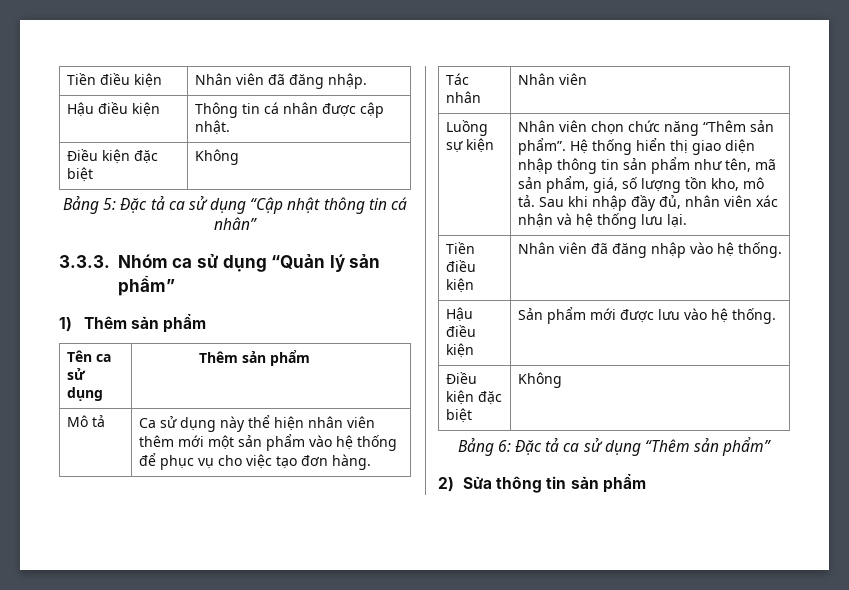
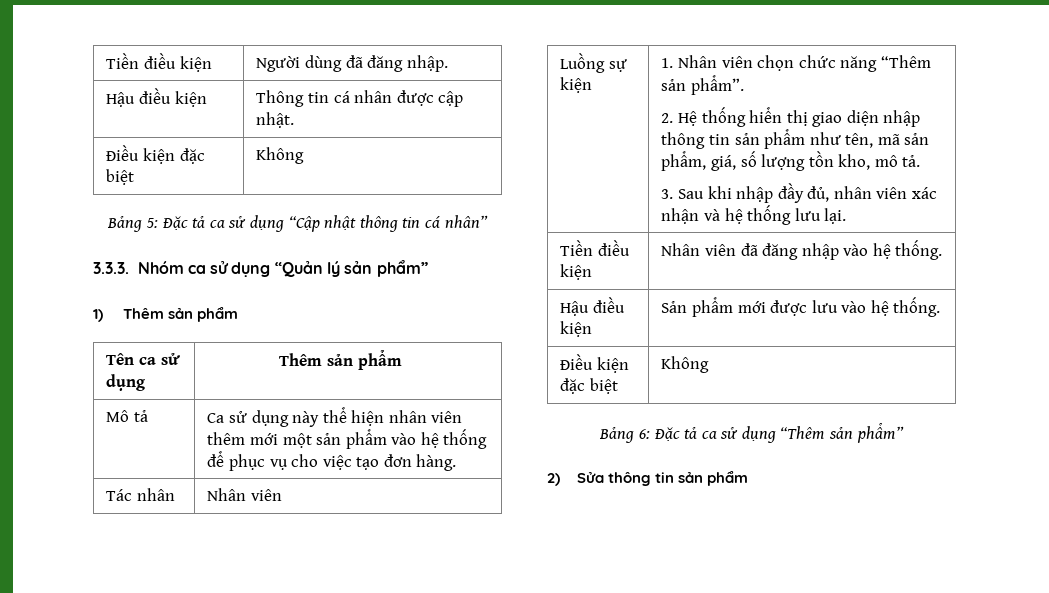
- Tiền điều kiện | Nhân viên đã đăng nhập.
+ Tiền điều kiện | Người dùng đã đăng nhập.
- Nhân viên chọn chức năng “Thêm sản phẩm”. Hệ thống hiển thị giao diện nhập thông tin sản phẩm như tên, mã sản phẩm, giá, số lượng tồn kho, mô tả. Sau khi nhập đầy đủ, nhân viên xác nhận và hệ thống lưu lại.
+ 1. Nhân viên chọn chức năng “Thêm sản phẩm”.
+ 2. Hệ thống hiển thị giao diện nhập thông tin sản phẩm như tên, mã sản phẩm, giá, số lượng tồn kho, mô tả.
+ 3. Sau khi nhập đầy đủ, nhân viên xác nhận và hệ thống lưu lại.

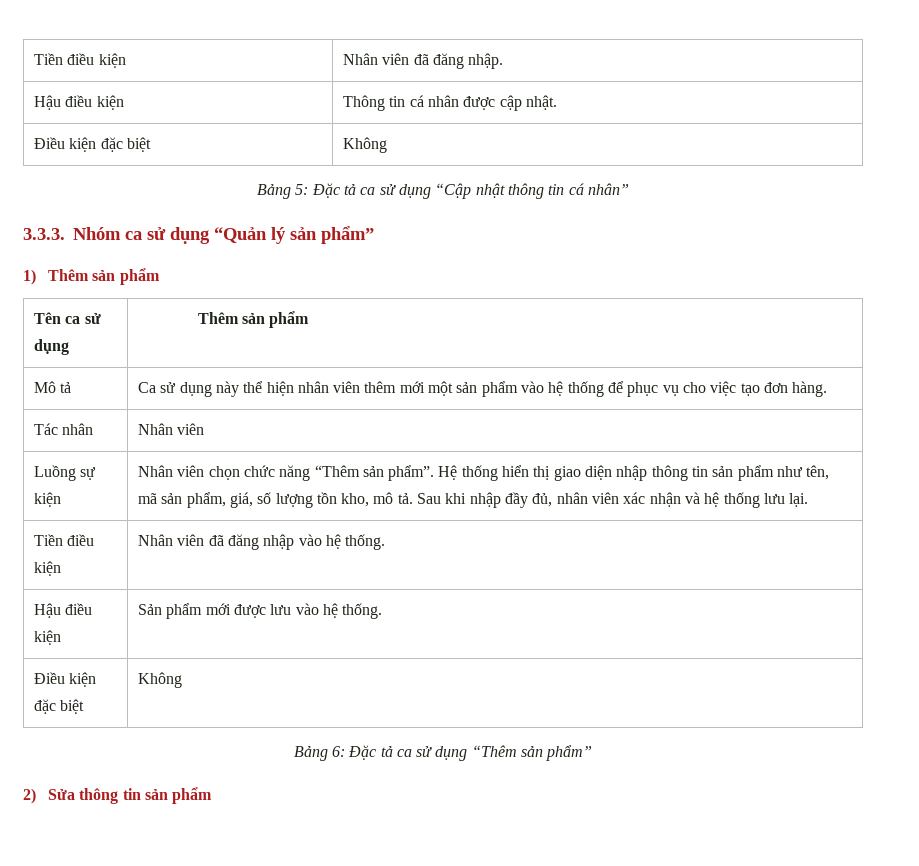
- Tiền điều kiện | Người dùng đã đăng nhập.
+ Tiền điều kiện | Nhân viên đã đăng nhập.
- 1. Nhân viên chọn chức năng “Thêm sản phẩm”.
- 2. Hệ thống hiển thị giao diện nhập thông tin sản phẩm như tên, mã sản phẩm, giá, số lượng tồn kho, mô tả.
- 3. Sau khi nhập đầy đủ, nhân viên xác nhận và hệ thống lưu lại.
+ Nhân viên chọn chức năng “Thêm sản phẩm”. Hệ thống hiển thị giao diện nhập thông tin sản phẩm như tên, mã sản phẩm, giá, số lượng tồn kho, mô tả. Sau khi nhập đầy đủ, nhân viên xác nhận và hệ thống lưu lại.

